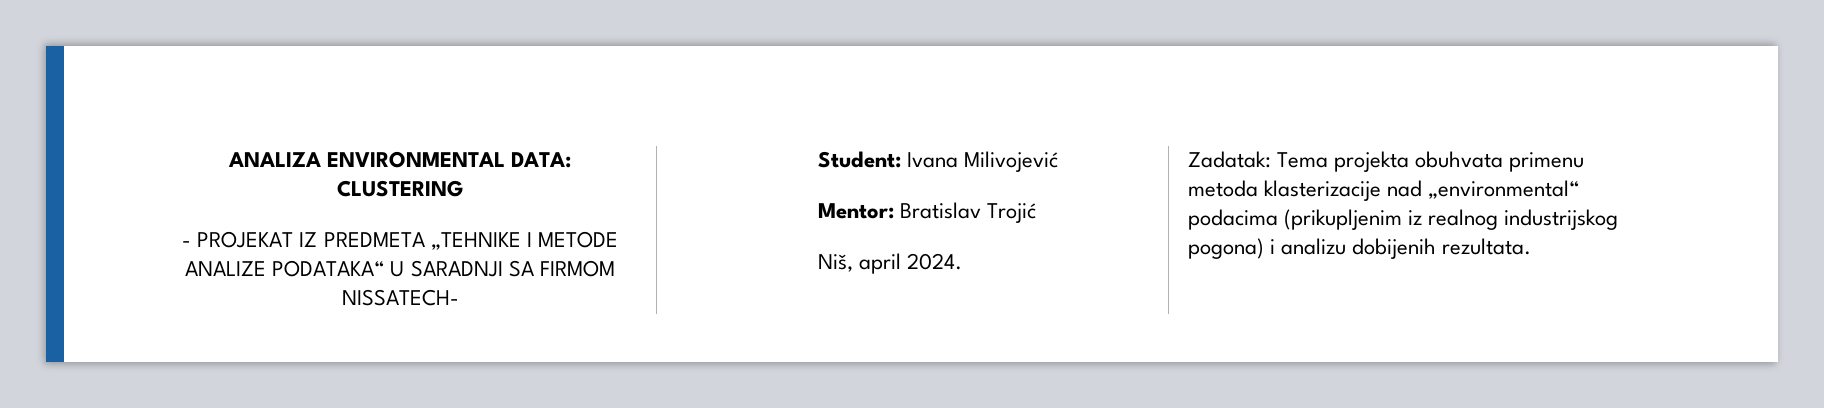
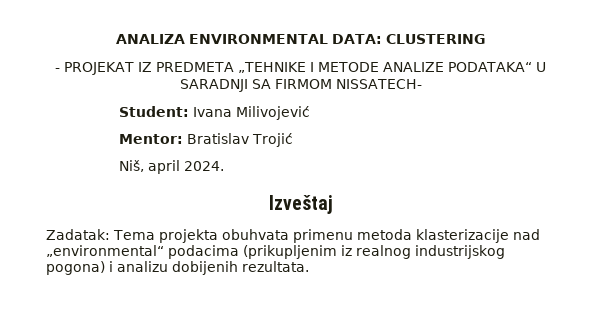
+ Izveštaj

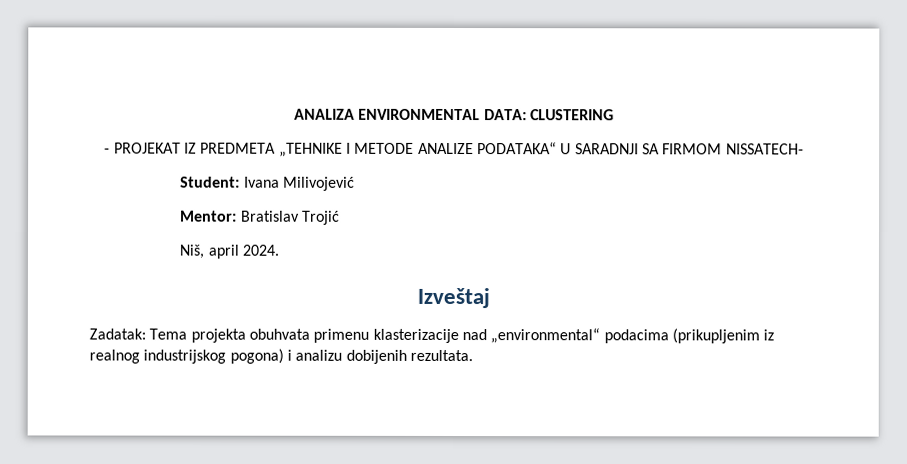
- Zadatak: Tema projekta obuhvata primenu metoda klasterizacije nad „environmental“ podacima (prikupljenim iz realnog industrijskog pogona) i analizu dobijenih rezultata.
+ Zadatak: Tema projekta obuhvata primenu klasterizacije nad „environmental“ podacima (prikupljenim iz realnog industrijskog pogona) i analizu dobijenih rezultata.

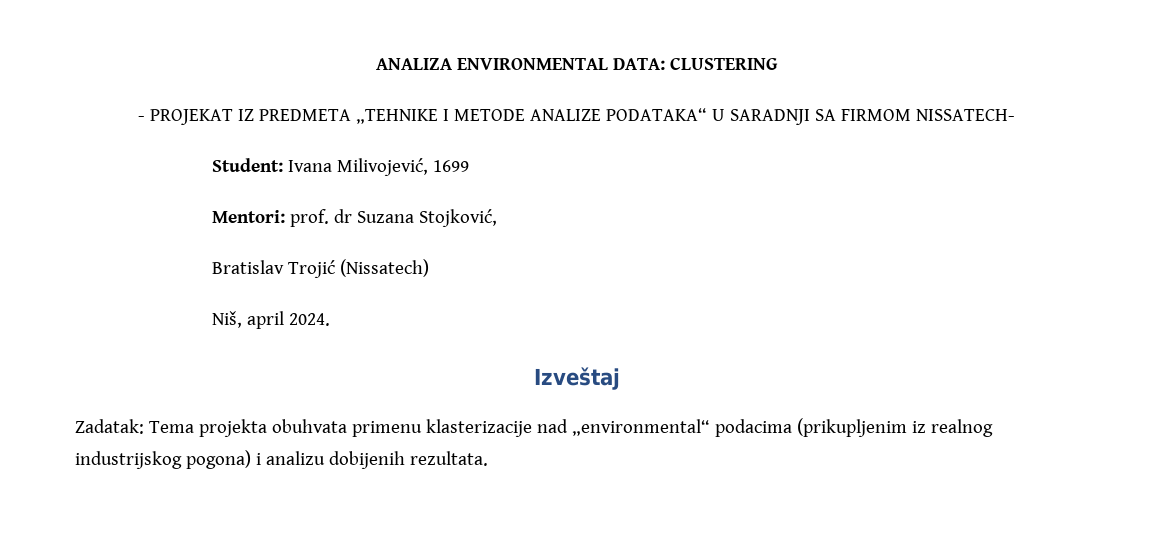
- Student: Ivana Milivojević
- Mentor: Bratislav Trojić
+ Student: Ivana Milivojević, 1699
+ Mentori: prof. dr Suzana Stojković,
+ Bratislav Trojić (Nissatech)

